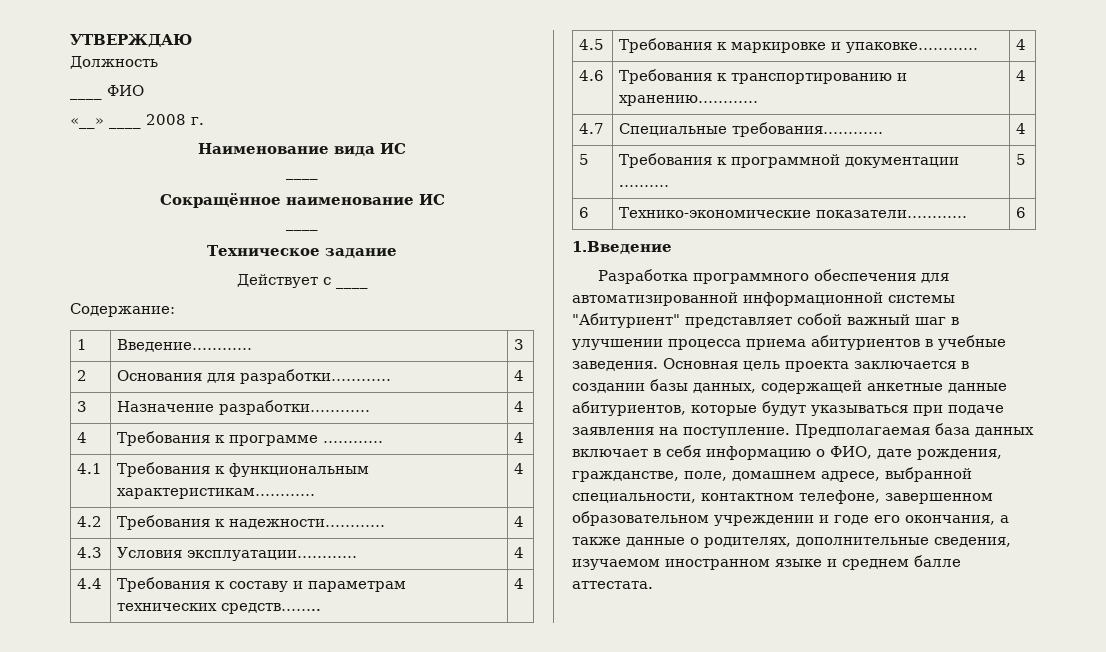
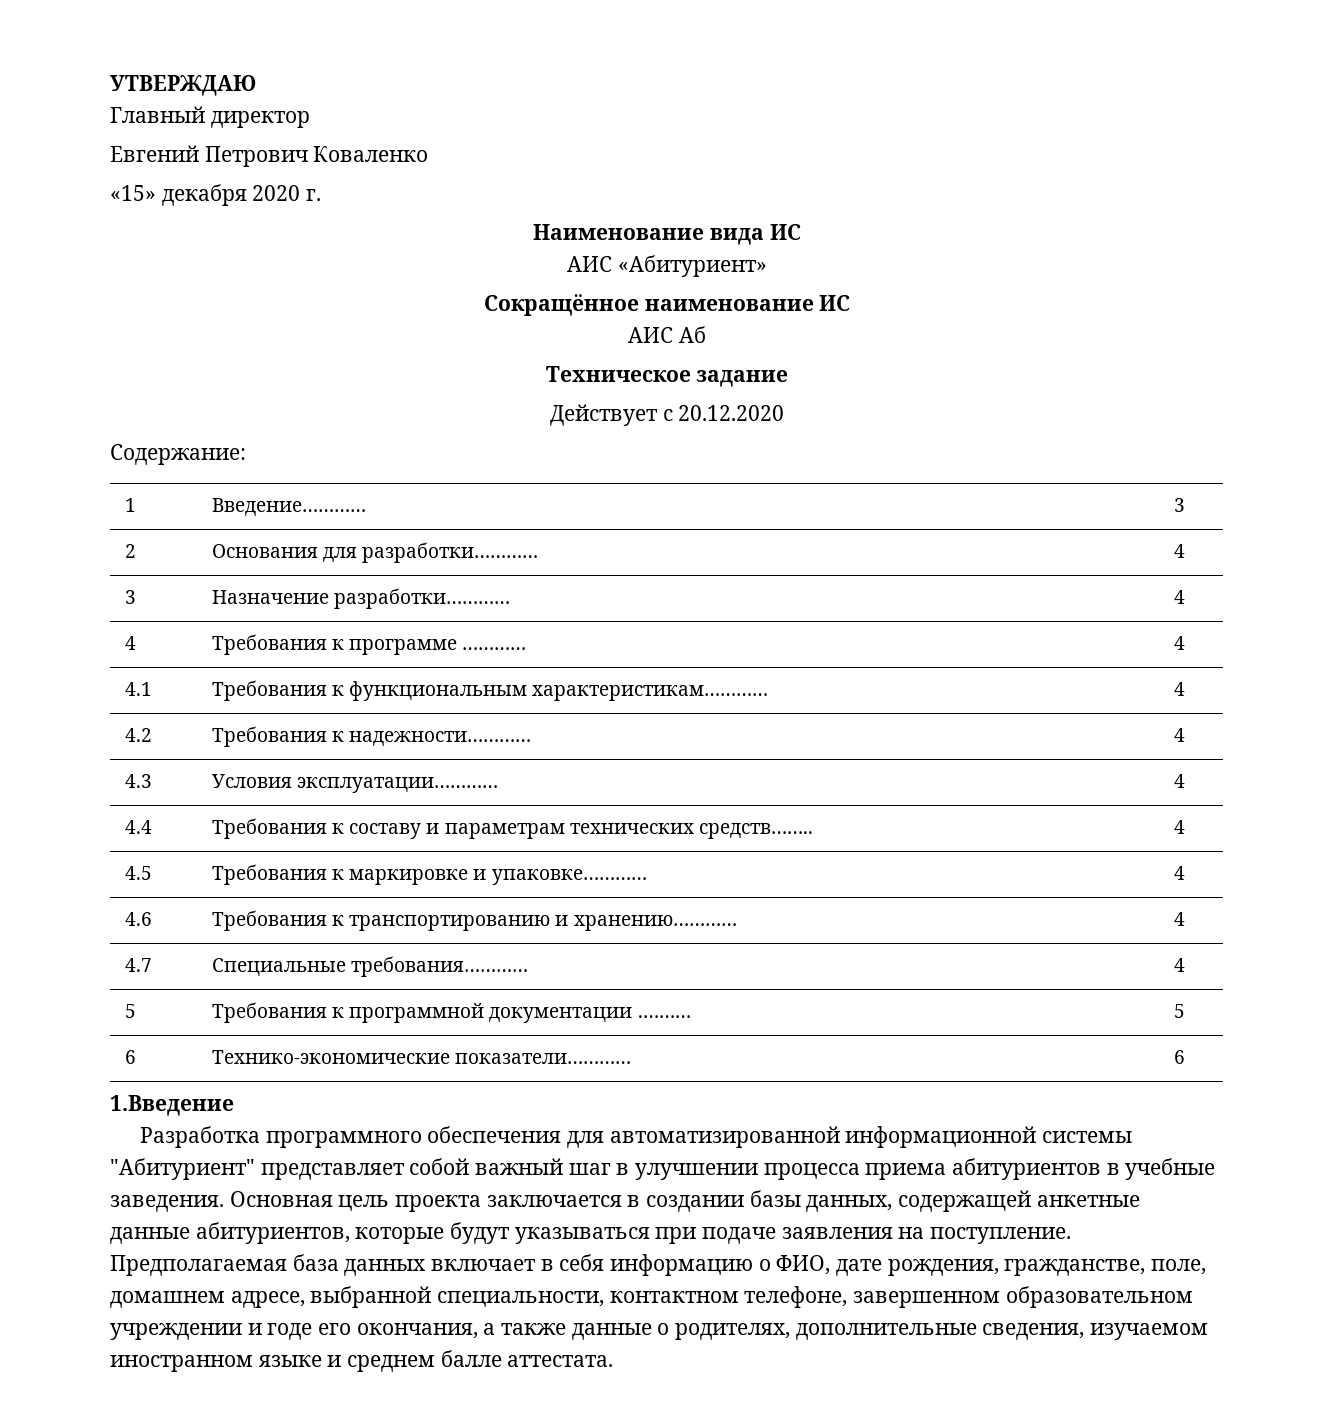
- Должность
- ____ ФИО
- «__» ____ 2008 г.
+ Главный директор
+ Евгений Петрович Коваленко
+ «15» декабря 2020 г.
  Наименование вида ИС
- ____
+ АИС «Абитуриент»
  Сокращённое наименование ИС
- ____
+ АИС Аб
- Действует с ____
+ Действует с 20.12.2020

